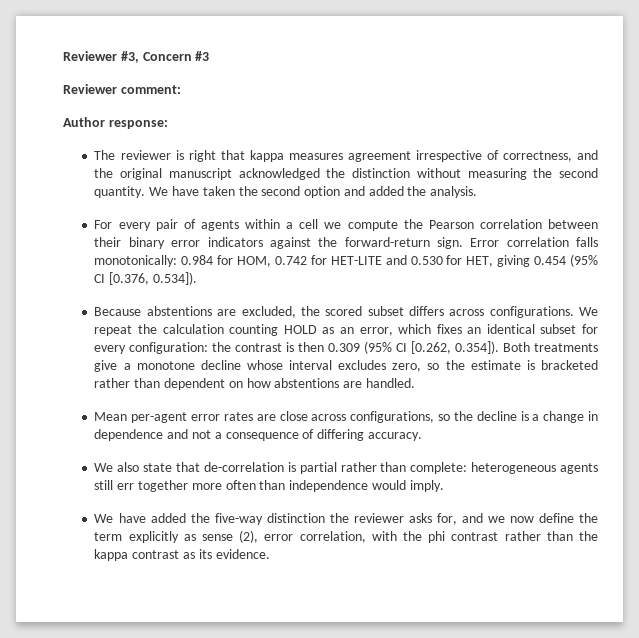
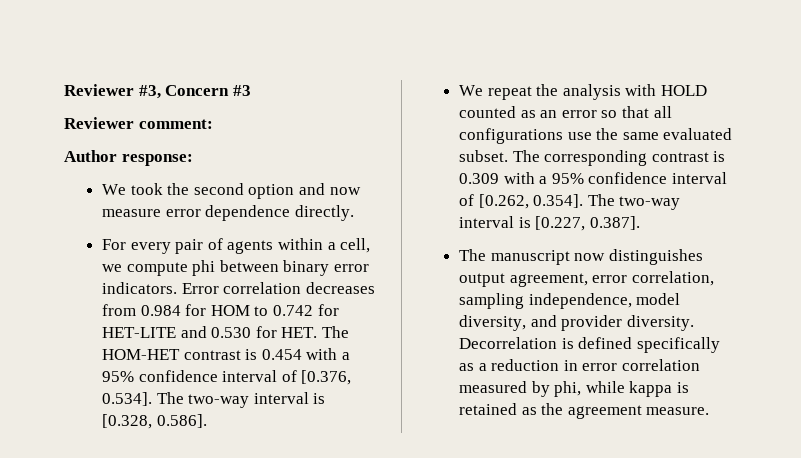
- The reviewer is right that kappa measures agreement irrespective of correctness, and the original manuscript acknowledged the distinction without measuring the second quantity. We have taken the second option and added the analysis.
+ We took the second option and now measure error dependence directly.
- For every pair of agents within a cell we compute the Pearson correlation between their binary error indicators against the forward-return sign. Error correlation falls monotonically: 0.984 for HOM, 0.742 for HET-LITE and 0.530 for HET, giving 0.454 (95% CI [0.376, 0.534]).
- Because abstentions are excluded, the scored subset differs across configurations. We repeat the calculation counting HOLD as an error, which fixes an identical subset for every configuration: the contrast is then 0.309 (95% CI [0.262, 0.354]). Both treatments give a monotone decline whose interval excludes zero, so the estimate is bracketed rather than dependent on how abstentions are handled.
- Mean per-agent error rates are close across configurations, so the decline is a change in dependence and not a consequence of differing accuracy.
- We also state that de-correlation is partial rather than complete: heterogeneous agents still err together more often than independence would imply.
- We have added the five-way distinction the reviewer asks for, and we now define the term explicitly as sense (2), error correlation, with the phi contrast rather than the kappa contrast as its evidence.
+ For every pair of agents within a cell, we compute phi between binary error indicators. Error correlation decreases from 0.984 for HOM to 0.742 for HET-LITE and 0.530 for HET. The HOM-HET contrast is 0.454 with a 95% confidence interval of [0.376, 0.534]. The two-way interval is [0.328, 0.586].
+ We repeat the analysis with HOLD counted as an error so that all configurations use the same evaluated subset. The corresponding contrast is 0.309 with a 95% confidence interval of [0.262, 0.354]. The two-way interval is [0.227, 0.387].
+ The manuscript now distinguishes output agreement, error correlation, sampling independence, model diversity, and provider diversity. Decorrelation is defined specifically as a reduction in error correlation measured by phi, while kappa is retained as the agreement measure.

